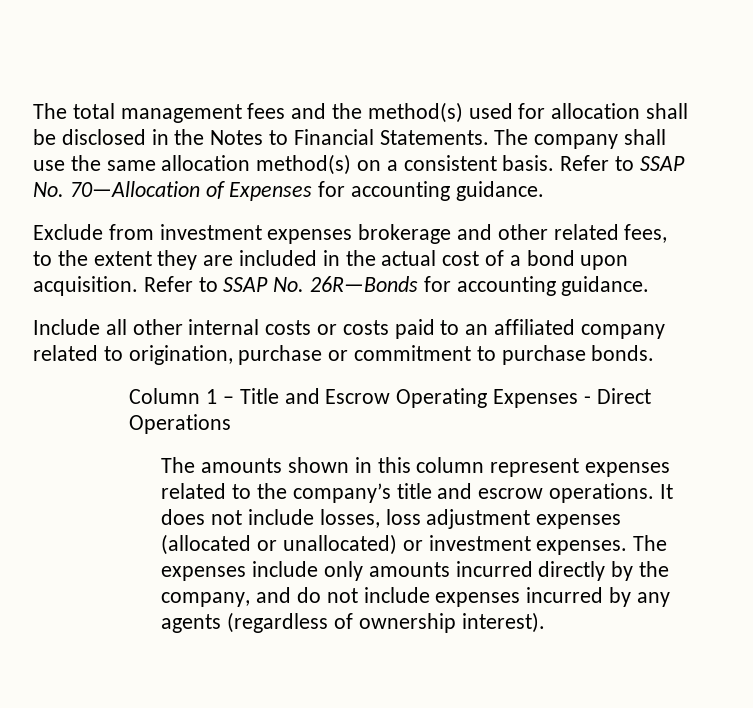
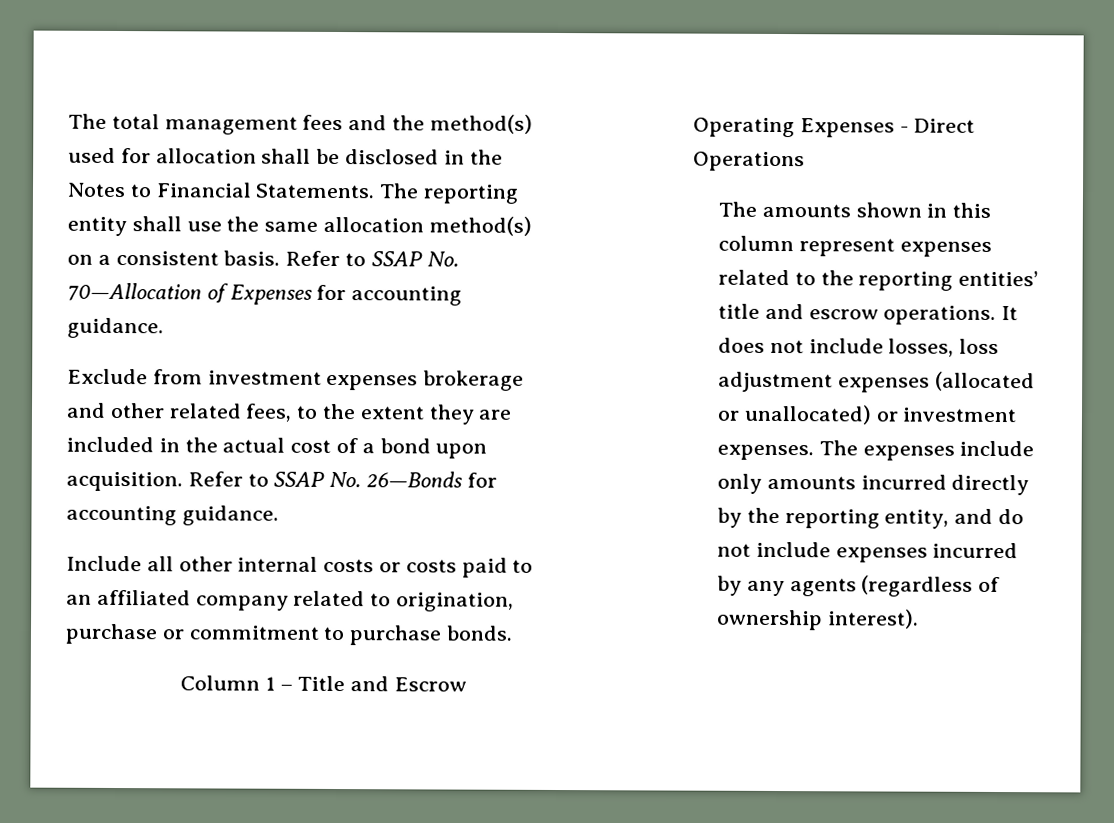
- The company shall use the same allocation method(s) on a consistent basis.
+ The reporting entity shall use the same allocation method(s) on a consistent basis.
- Refer to SSAP No. 26R—Bonds for accounting guidance.
+ Refer to SSAP No. 26—Bonds for accounting guidance.
- The amounts shown in this column represent expenses related to the company’s title and escrow operations.
+ The amounts shown in this column represent expenses related to the reporting entities’ title and escrow operations.
- The expenses include only amounts incurred directly by the company, and do not include expenses incurred by any agents (regardless of ownership interest).
+ The expenses include only amounts incurred directly by the reporting entity, and do not include expenses incurred by any agents (regardless of ownership interest).

